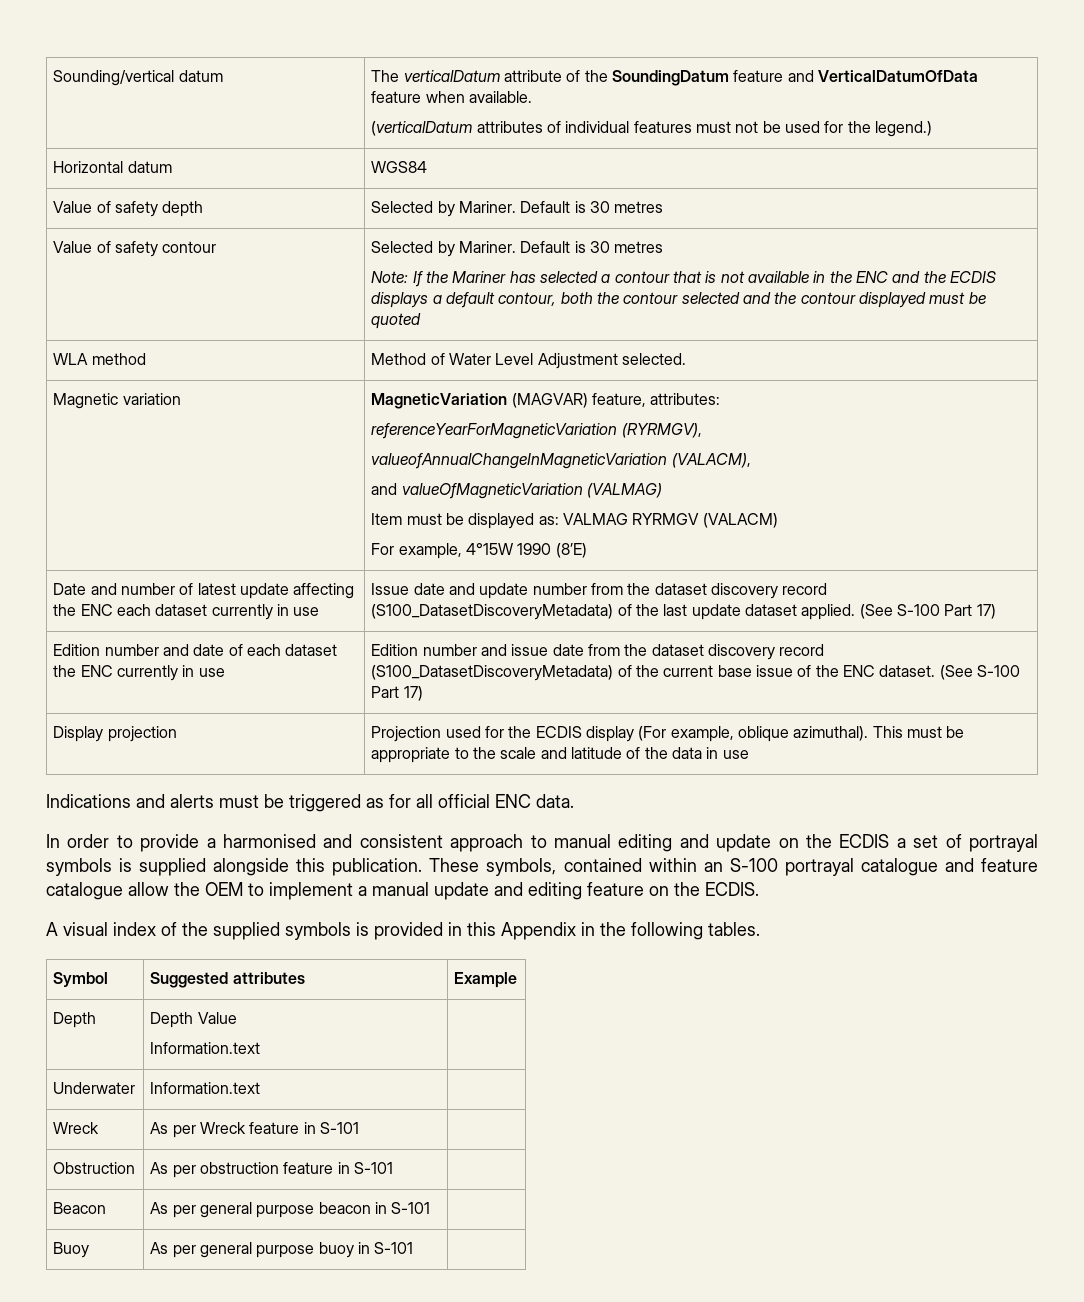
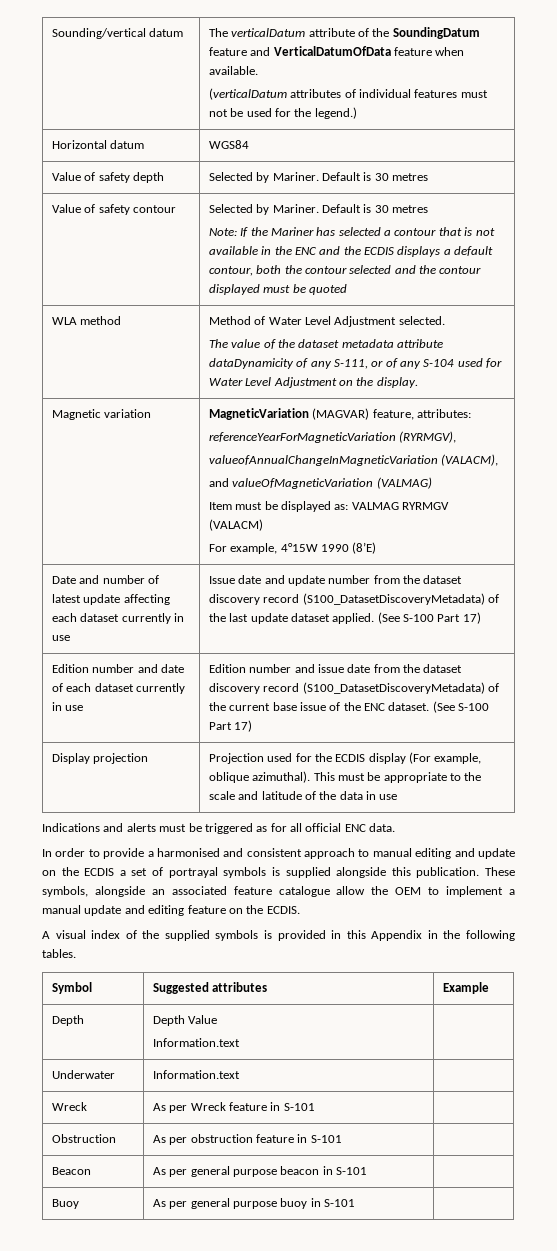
  WLA method | Method of Water Level Adjustment selected.
+ The value of the dataset metadata attribute dataDynamicity of any S-111, or of any S-104 used for Water Level Adjustment on the display.
- Date and number of latest update affecting the ENC each dataset currently in use | Issue date and update number from the dataset discovery record (S100_DatasetDiscoveryMetadata) of the last update dataset applied. (See S-100 Part 17)
+ Date and number of latest update affecting each dataset currently in use | Issue date and update number from the dataset discovery record (S100_DatasetDiscoveryMetadata) of the last update dataset applied. (See S-100 Part 17)
- Edition number and date of each dataset the ENC currently in use | Edition number and issue date from the dataset discovery record (S100_DatasetDiscoveryMetadata) of the current base issue of the ENC dataset. (See S-100 Part 17)
+ Edition number and date of each dataset currently in use | Edition number and issue date from the dataset discovery record (S100_DatasetDiscoveryMetadata) of the current base issue of the ENC dataset. (See S-100 Part 17)
- These symbols, contained within an S-100 portrayal catalogue and feature catalogue allow the OEM to implement a manual update and editing feature on the ECDIS.
+ These symbols, alongside an associated feature catalogue allow the OEM to implement a manual update and editing feature on the ECDIS.

